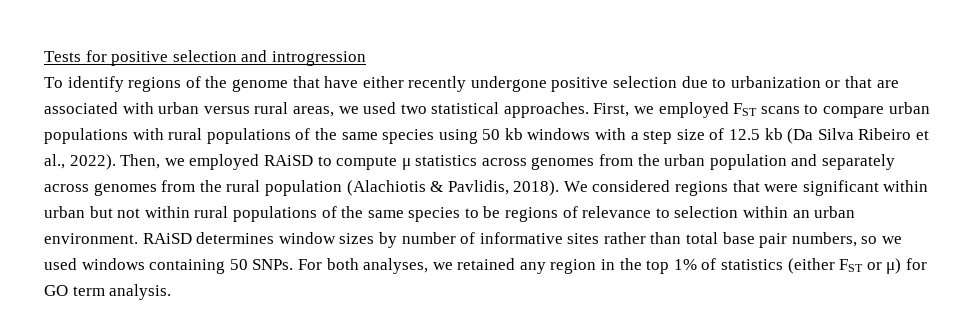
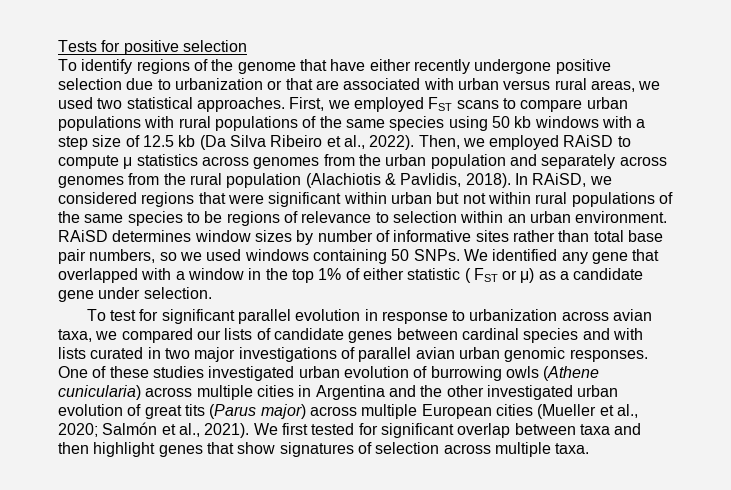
- Tests for positive selection and introgression
+ Tests for positive selection
- We considered regions that were significant within urban but not within rural populations of the same species to be regions of relevance to selection within an urban environment.
+ In RAiSD, we considered regions that were significant within urban but not within rural populations of the same species to be regions of relevance to selection within an urban environment.
- For both analyses, we retained any region in the top 1% of statistics (either FST or μ) for GO term analysis.
+ We identified any gene that overlapped with a window in the top 1% of either statistic ( FST or μ) as a candidate gene under selection.
+ To test for significant parallel evolution in response to urbanization across avian taxa, we compared our lists of candidate genes between cardinal species and with lists curated in two major investigations of parallel avian urban genomic responses. One of these studies investigated urban evolution of burrowing owls (Athene cunicularia) across multiple cities in Argentina and the other investigated urban evolution of great tits (Parus major) across multiple European cities (Mueller et al., 2020; Salmón et al., 2021). We first tested for significant overlap between taxa and then highlight genes that show signatures of selection across multiple taxa.

